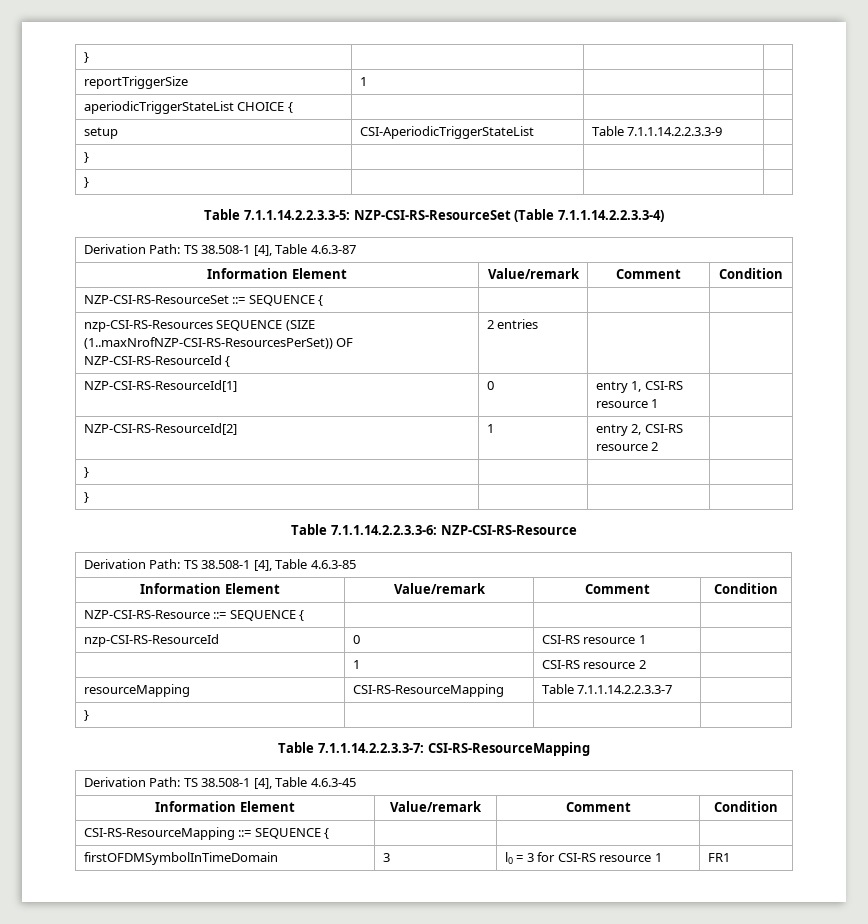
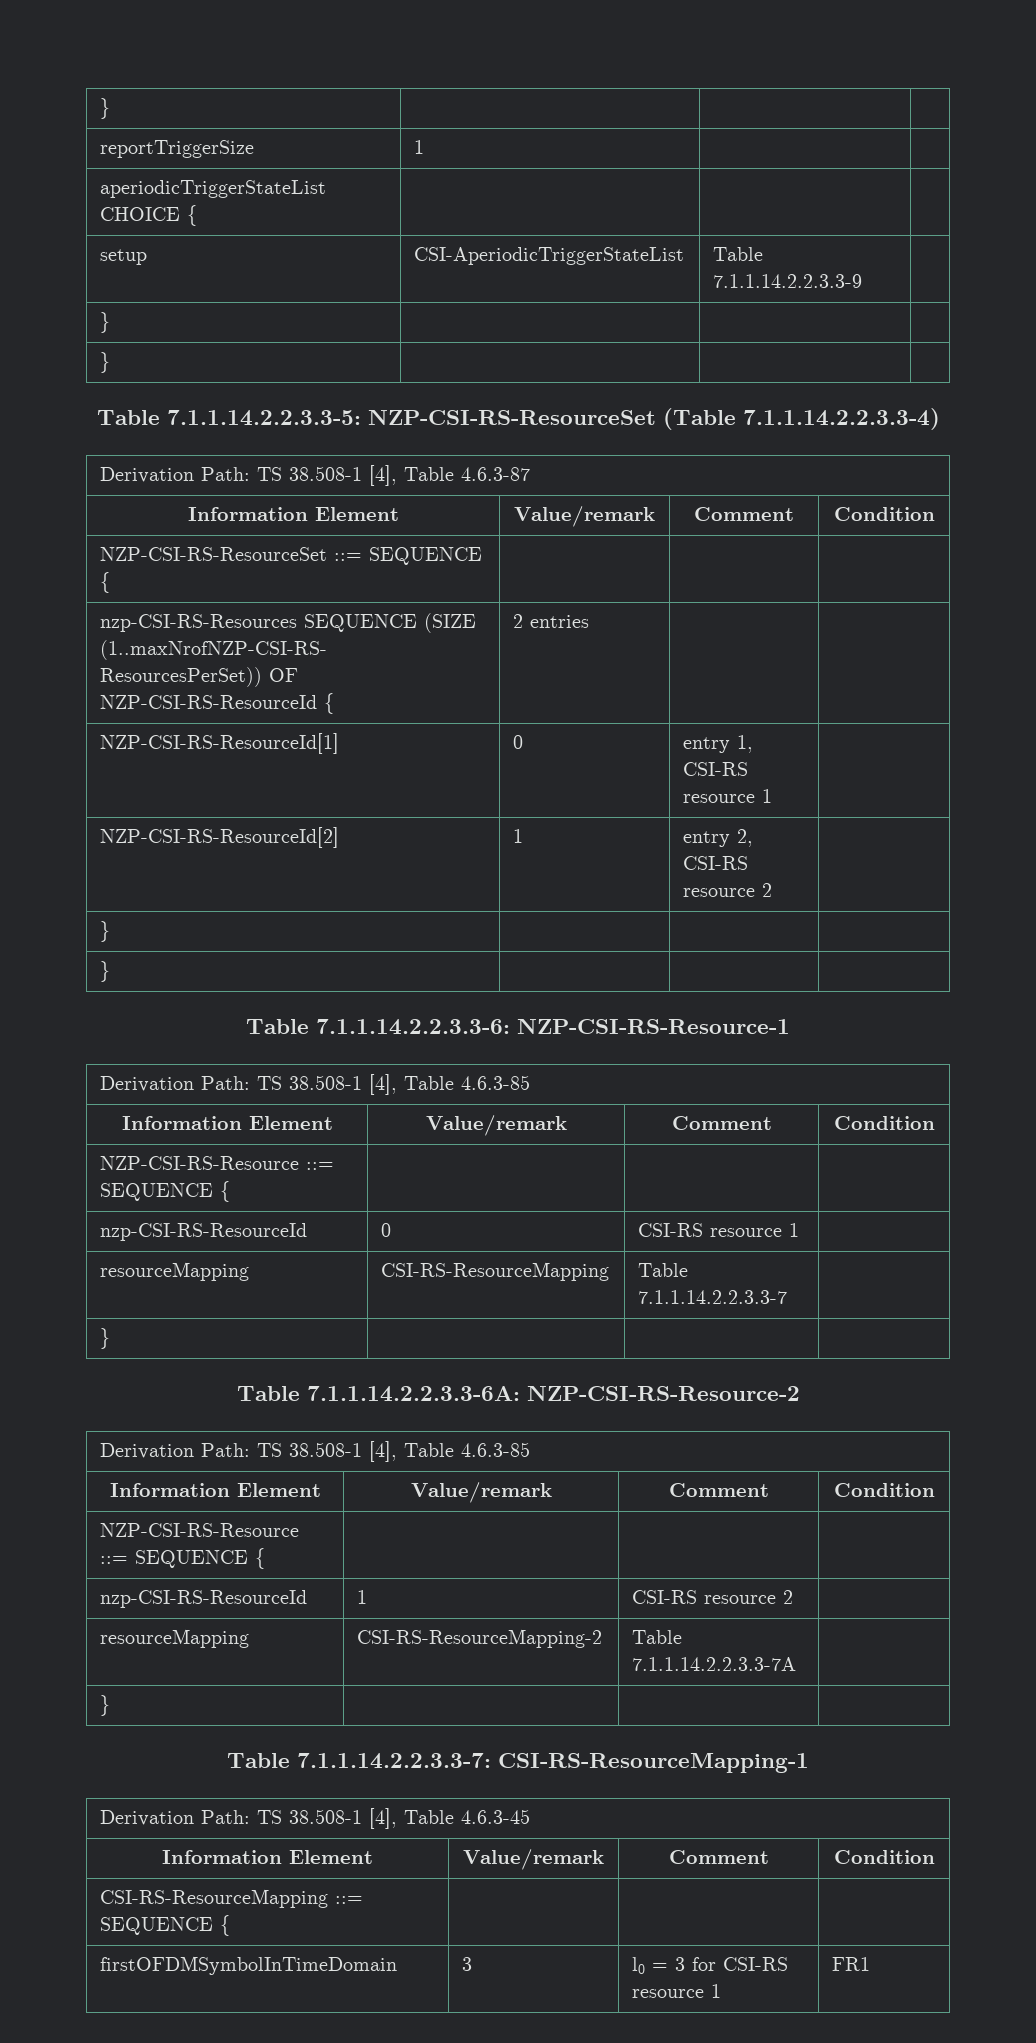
- Table 7.1.1.14.2.2.3.3-6: NZP-CSI-RS-Resource
+ Table 7.1.1.14.2.2.3.3-6: NZP-CSI-RS-Resource-1
- | 1 | CSI-RS resource 2 |
+ Table 7.1.1.14.2.2.3.3-6A: NZP-CSI-RS-Resource-2
+ Derivation Path: TS 38.508-1 [4], Table 4.6.3-85
+ Information Element | Value/remark | Comment | Condition
+ NZP-CSI-RS-Resource ::= SEQUENCE { | | |
+ nzp-CSI-RS-ResourceId | 1 | CSI-RS resource 2 |
+ resourceMapping | CSI-RS-ResourceMapping-2 | Table 7.1.1.14.2.2.3.3-7A |
+ } | | |
- Table 7.1.1.14.2.2.3.3-7: CSI-RS-ResourceMapping
+ Table 7.1.1.14.2.2.3.3-7: CSI-RS-ResourceMapping-1

